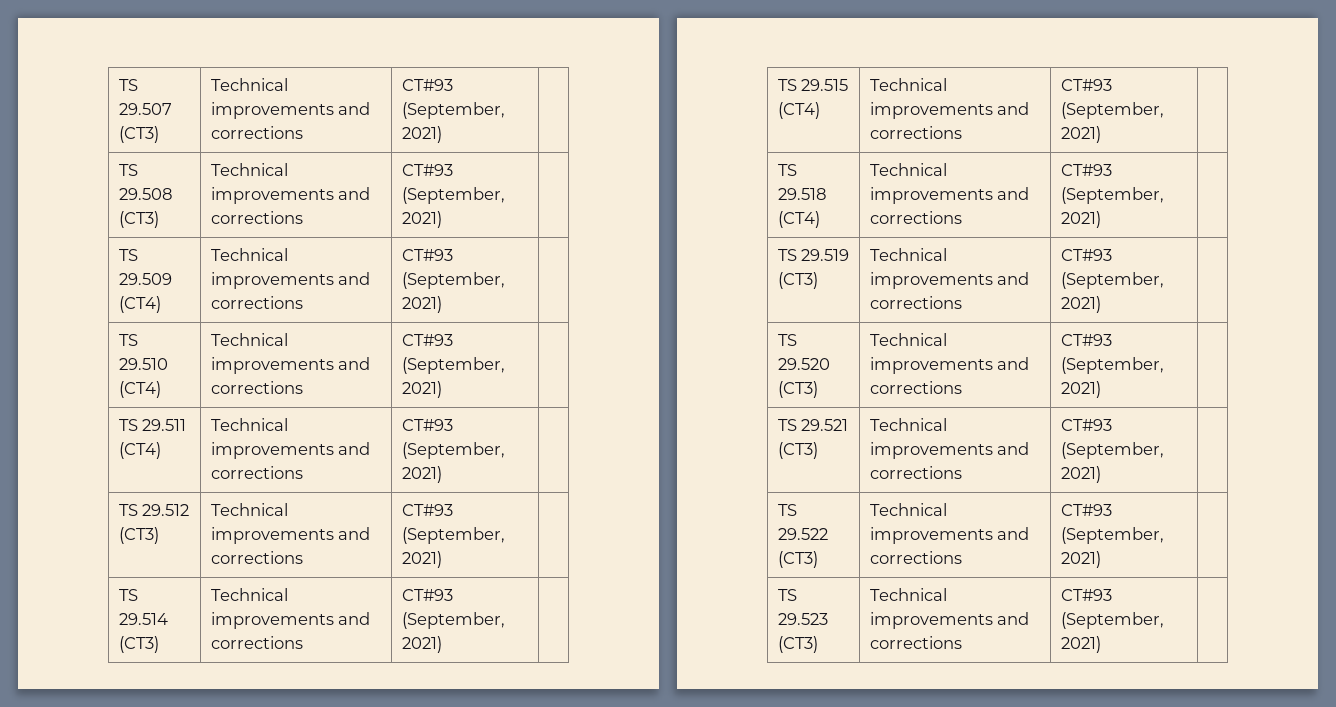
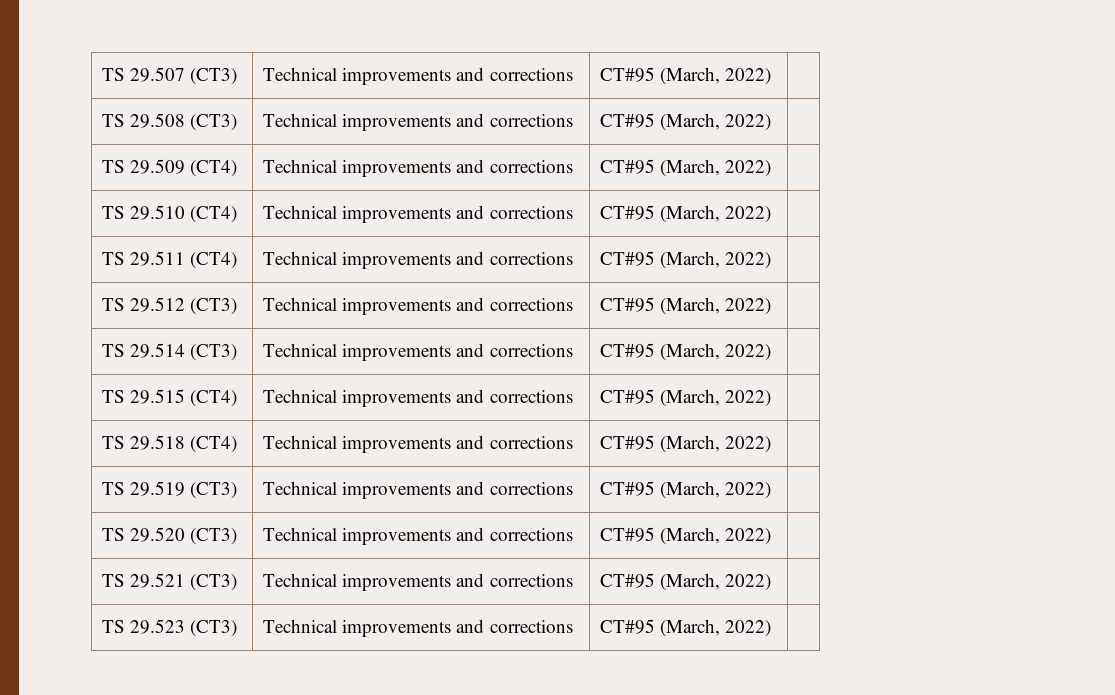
- TS 29.507 (CT3) | Technical improvements and corrections | CT#93 (September, 2021) |
+ TS 29.507 (CT3) | Technical improvements and corrections | CT#95 (March, 2022) |
- TS 29.508 (CT3) | Technical improvements and corrections | CT#93 (September, 2021) |
+ TS 29.508 (CT3) | Technical improvements and corrections | CT#95 (March, 2022) |
- TS 29.509 (CT4) | Technical improvements and corrections | CT#93 (September, 2021) |
+ TS 29.509 (CT4) | Technical improvements and corrections | CT#95 (March, 2022) |
- TS 29.510 (CT4) | Technical improvements and corrections | CT#93 (September, 2021) |
+ TS 29.510 (CT4) | Technical improvements and corrections | CT#95 (March, 2022) |
- TS 29.511 (CT4) | Technical improvements and corrections | CT#93 (September, 2021) |
+ TS 29.511 (CT4) | Technical improvements and corrections | CT#95 (March, 2022) |
- TS 29.512 (CT3) | Technical improvements and corrections | CT#93 (September, 2021) |
+ TS 29.512 (CT3) | Technical improvements and corrections | CT#95 (March, 2022) |
- TS 29.514 (CT3) | Technical improvements and corrections | CT#93 (September, 2021) |
+ TS 29.514 (CT3) | Technical improvements and corrections | CT#95 (March, 2022) |
- TS 29.515 (CT4) | Technical improvements and corrections | CT#93 (September, 2021) |
+ TS 29.515 (CT4) | Technical improvements and corrections | CT#95 (March, 2022) |
- TS 29.518 (CT4) | Technical improvements and corrections | CT#93 (September, 2021) |
+ TS 29.518 (CT4) | Technical improvements and corrections | CT#95 (March, 2022) |
- TS 29.519 (CT3) | Technical improvements and corrections | CT#93 (September, 2021) |
+ TS 29.519 (CT3) | Technical improvements and corrections | CT#95 (March, 2022) |
- TS 29.520 (CT3) | Technical improvements and corrections | CT#93 (September, 2021) |
+ TS 29.520 (CT3) | Technical improvements and corrections | CT#95 (March, 2022) |
- TS 29.521 (CT3) | Technical improvements and corrections | CT#93 (September, 2021) |
- TS 29.522 (CT3) | Technical improvements and corrections | CT#93 (September, 2021) |
+ TS 29.521 (CT3) | Technical improvements and corrections | CT#95 (March, 2022) |
- TS 29.523 (CT3) | Technical improvements and corrections | CT#93 (September, 2021) |
+ TS 29.523 (CT3) | Technical improvements and corrections | CT#95 (March, 2022) |

